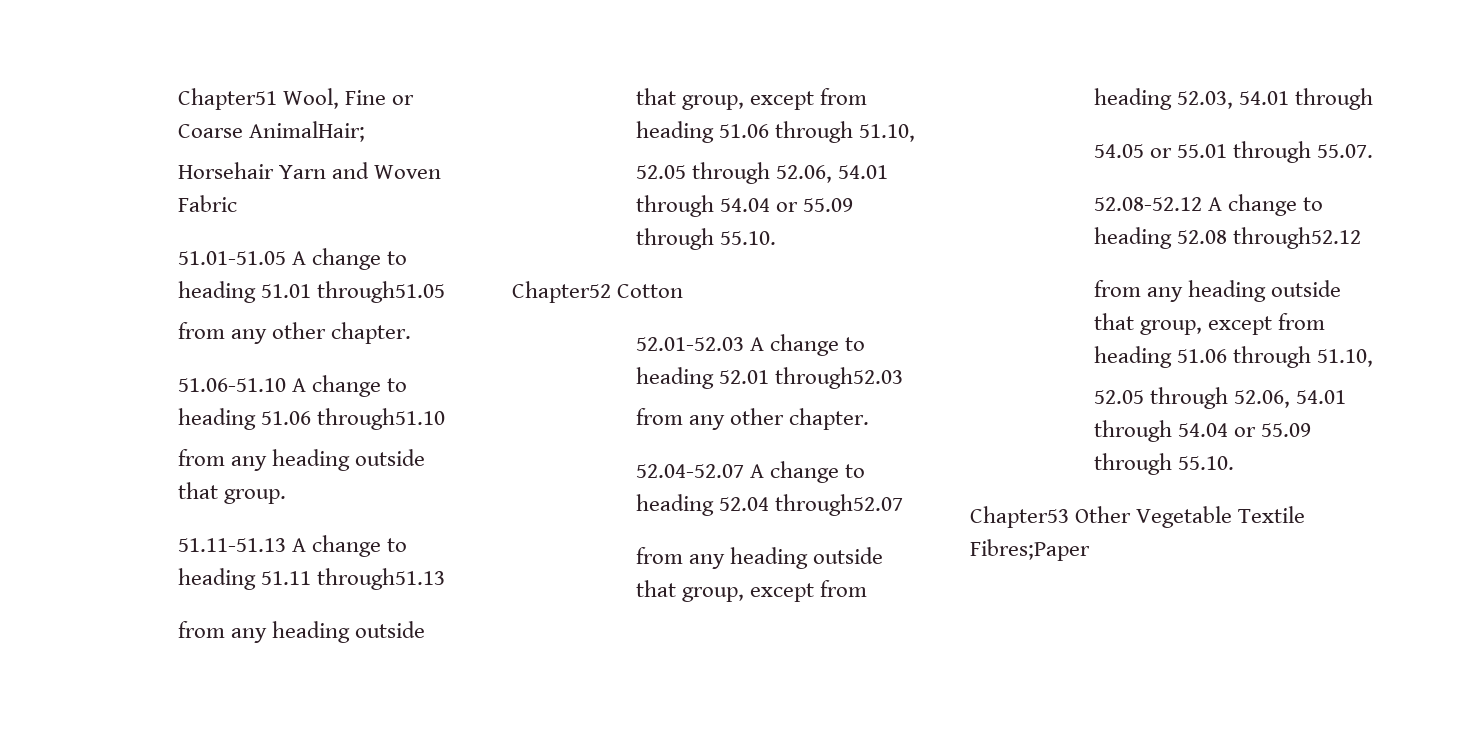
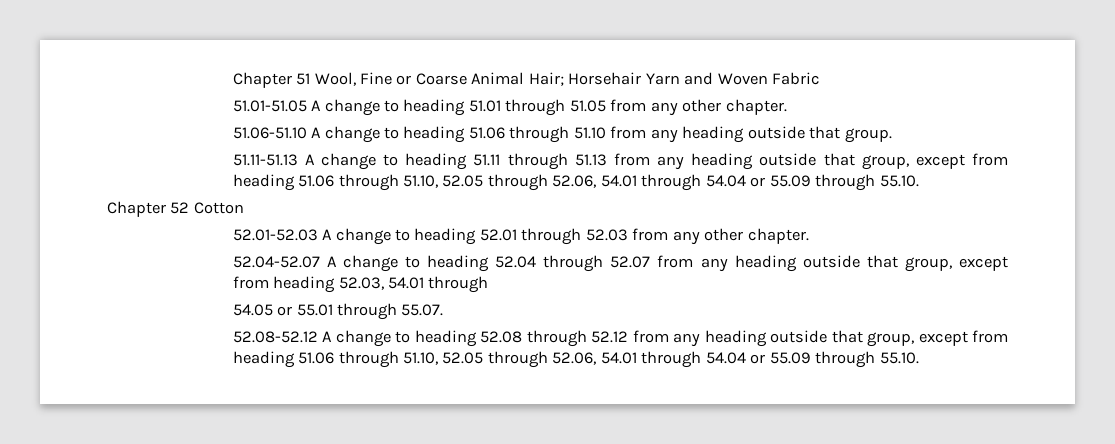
- Chapter51 Wool, Fine or Coarse AnimalHair;
- Horsehair Yarn and Woven Fabric
+ Chapter 51 Wool, Fine or Coarse Animal Hair; Horsehair Yarn and Woven Fabric
- 51.01-51.05 A change to heading 51.01 through51.05
- from any other chapter.
+ 51.01-51.05 A change to heading 51.01 through 51.05 from any other chapter.
- 51.06-51.10 A change to heading 51.06 through51.10
- from any heading outside that group.
+ 51.06-51.10 A change to heading 51.06 through 51.10 from any heading outside that group.
- 51.11-51.13 A change to heading 51.11 through51.13
- from any heading outside that group, except from heading 51.06 through 51.10,
- 52.05 through 52.06, 54.01 through 54.04 or 55.09 through 55.10.
+ 51.11-51.13 A change to heading 51.11 through 51.13 from any heading outside that group, except from heading 51.06 through 51.10, 52.05 through 52.06, 54.01 through 54.04 or 55.09 through 55.10.
- Chapter52 Cotton
+ Chapter 52 Cotton
- 52.01-52.03 A change to heading 52.01 through52.03
- from any other chapter.
+ 52.01-52.03 A change to heading 52.01 through 52.03 from any other chapter.
- 52.04-52.07 A change to heading 52.04 through52.07
- from any heading outside that group, except from heading 52.03, 54.01 through
+ 52.04-52.07 A change to heading 52.04 through 52.07 from any heading outside that group, except from heading 52.03, 54.01 through
- 52.08-52.12 A change to heading 52.08 through52.12
- from any heading outside that group, except from heading 51.06 through 51.10,
- 52.05 through 52.06, 54.01 through 54.04 or 55.09 through 55.10.
+ 52.08-52.12 A change to heading 52.08 through 52.12 from any heading outside that group, except from heading 51.06 through 51.10, 52.05 through 52.06, 54.01 through 54.04 or 55.09 through 55.10.
- Chapter53 Other Vegetable Textile Fibres;Paper

